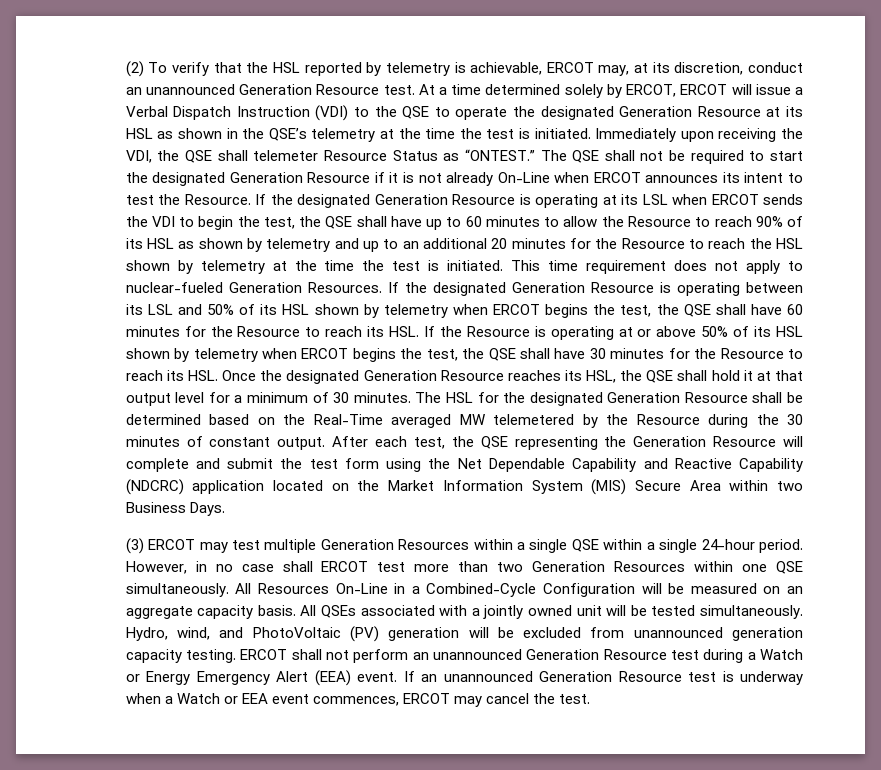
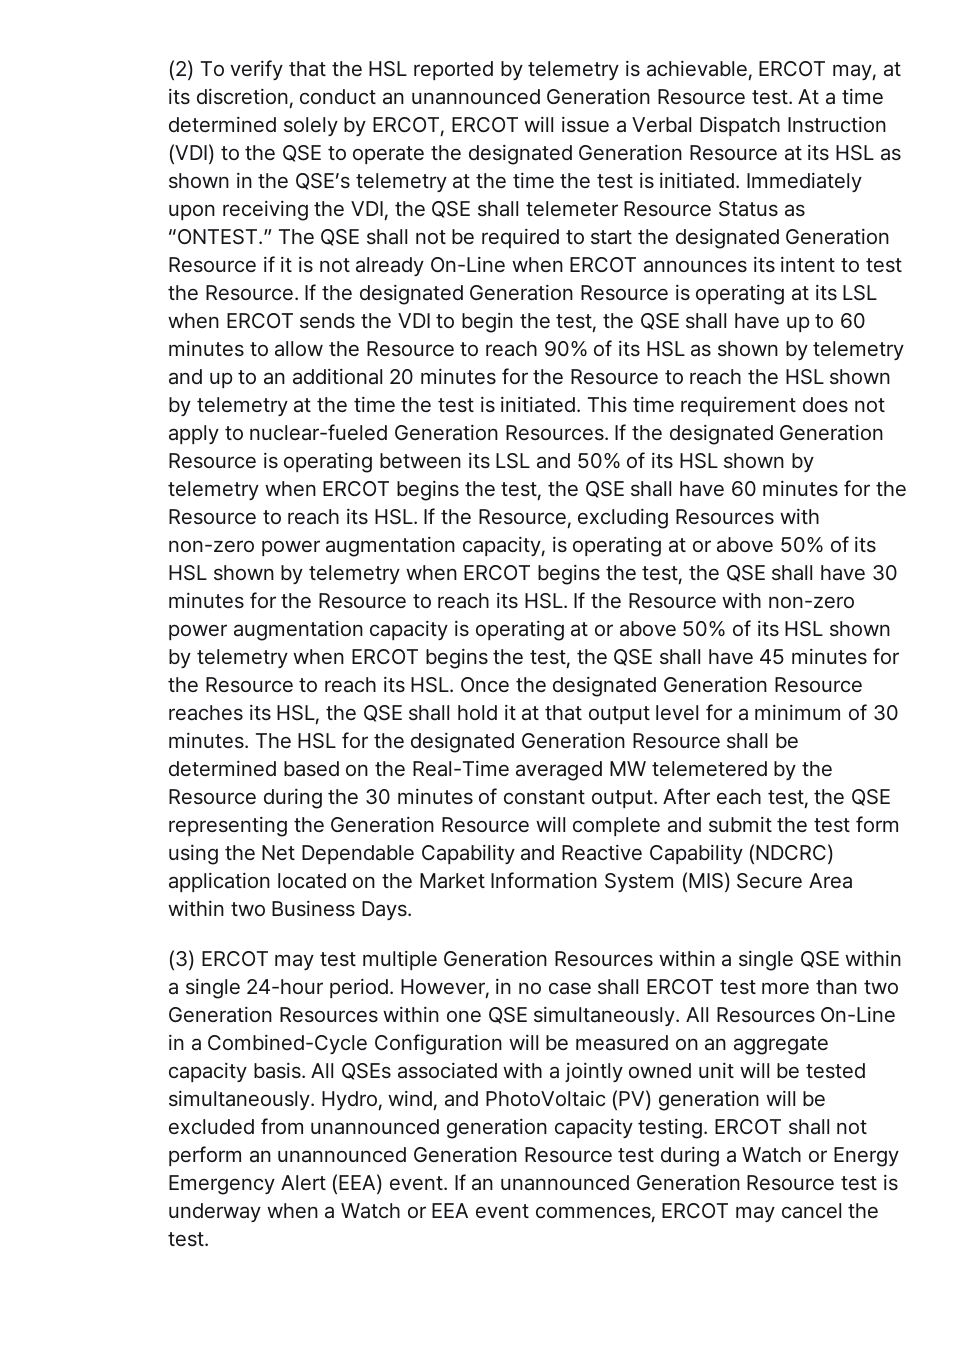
- If the designated Generation Resource is operating between its LSL and 50% of its HSL shown by telemetry when ERCOT begins the test, the QSE shall have 60 minutes for the Resource to reach its HSL. If the Resource is operating at or above 50% of its HSL shown by telemetry when ERCOT begins the test, the QSE shall have 30 minutes for the Resource to reach its HSL. Once the designated Generation Resource reaches its HSL, the QSE shall hold it at that output level for a minimum of 30 minutes.
+ If the designated Generation Resource is operating between its LSL and 50% of its HSL shown by telemetry when ERCOT begins the test, the QSE shall have 60 minutes for the Resource to reach its HSL. If the Resource, excluding Resources with non-zero power augmentation capacity, is operating at or above 50% of its HSL shown by telemetry when ERCOT begins the test, the QSE shall have 30 minutes for the Resource to reach its HSL. If the Resource with non-zero power augmentation capacity is operating at or above 50% of its HSL shown by telemetry when ERCOT begins the test, the QSE shall have 45 minutes for the Resource to reach its HSL. Once the designated Generation Resource reaches its HSL, the QSE shall hold it at that output level for a minimum of 30 minutes.

